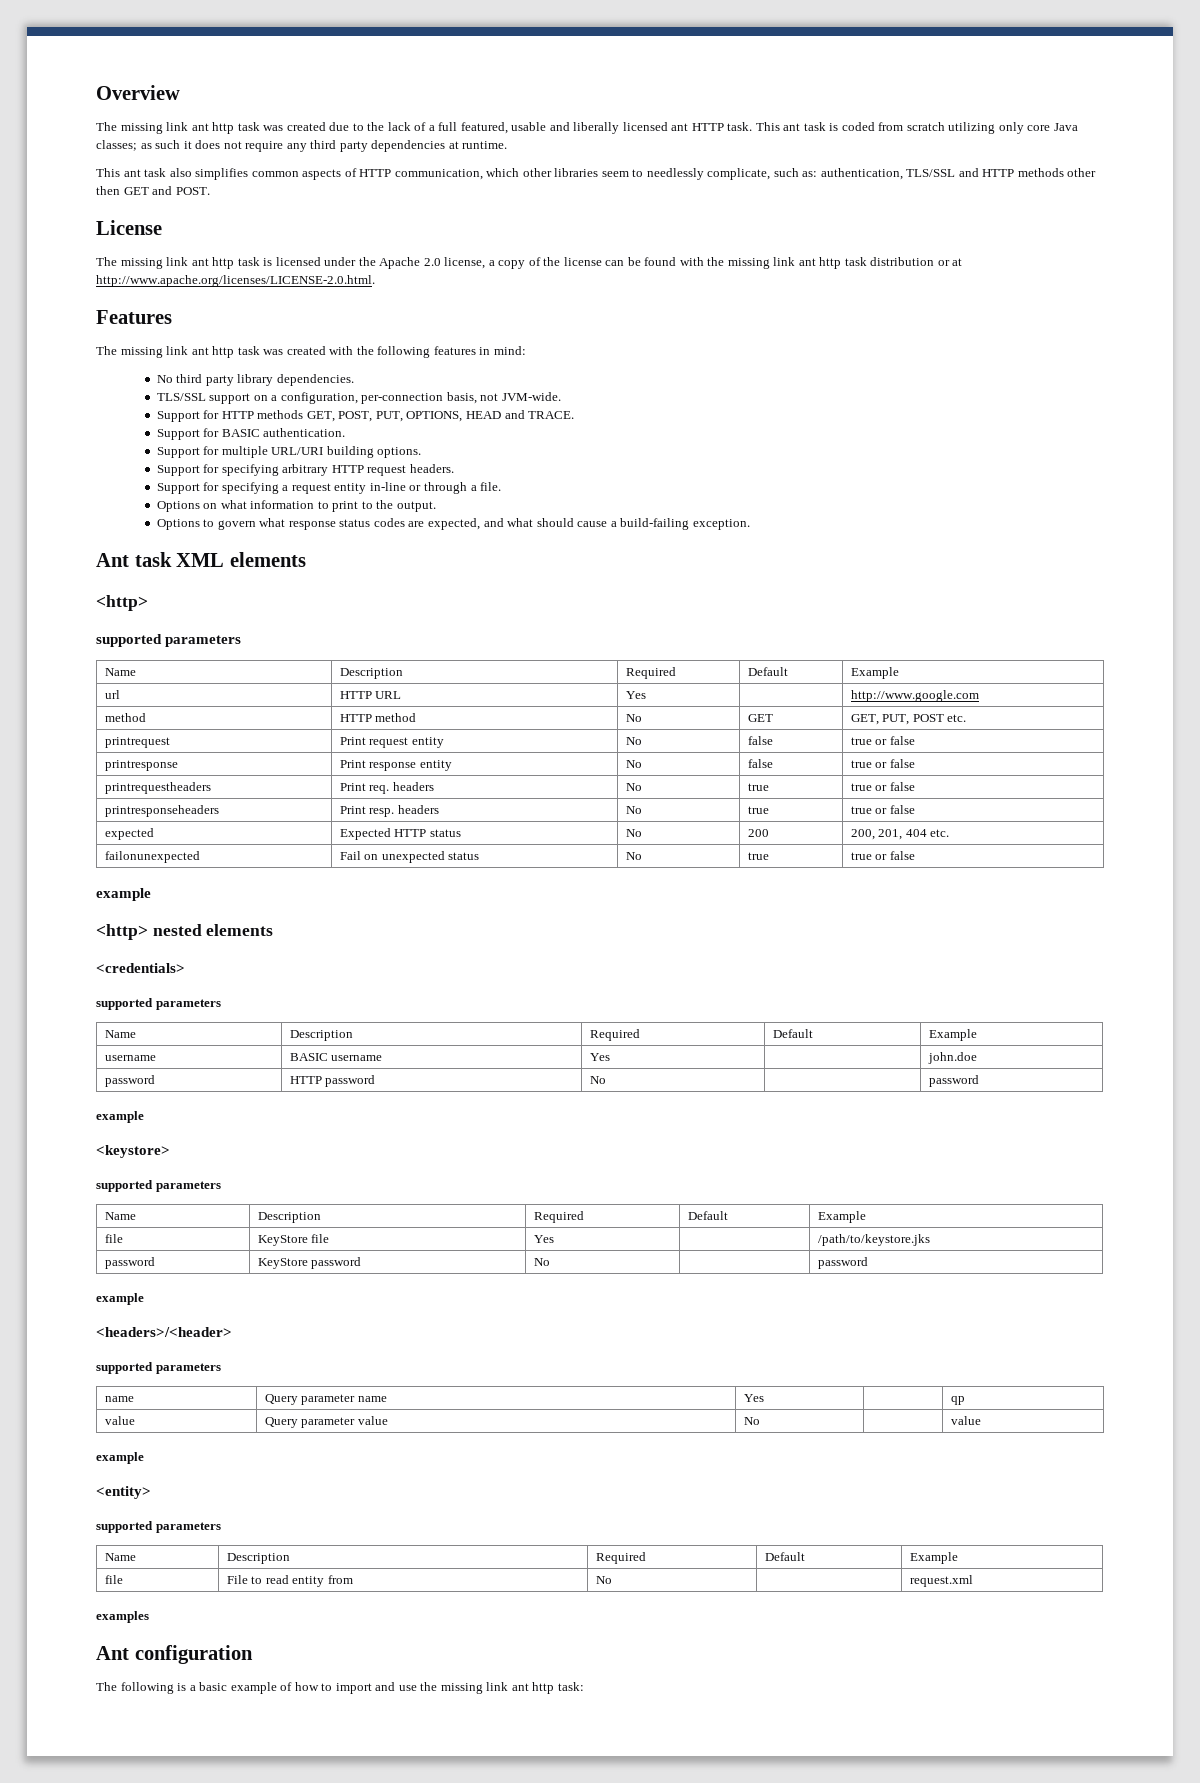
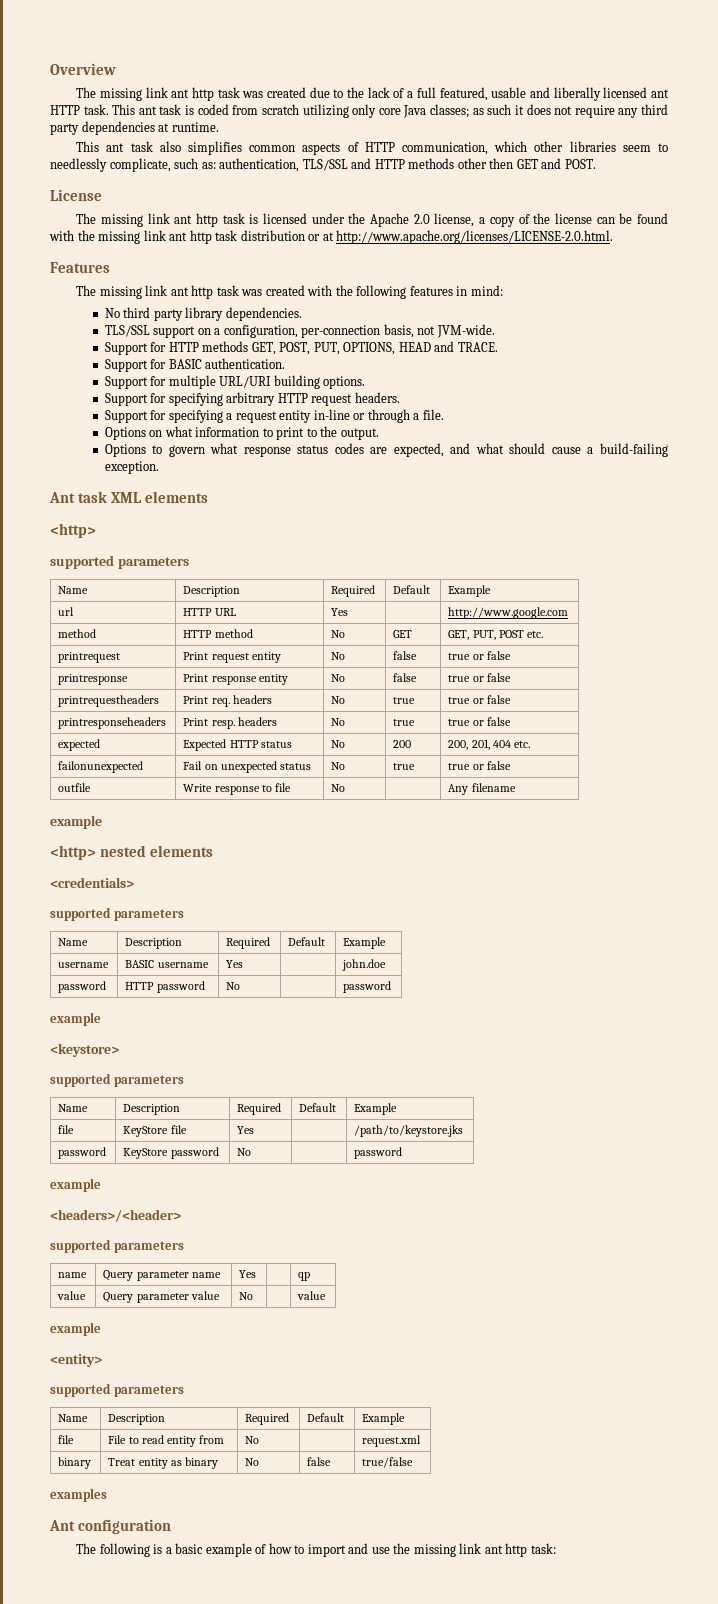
+ outfile | Write response to file | No | | Any filename
+ binary | Treat entity as binary | No | false | true/false

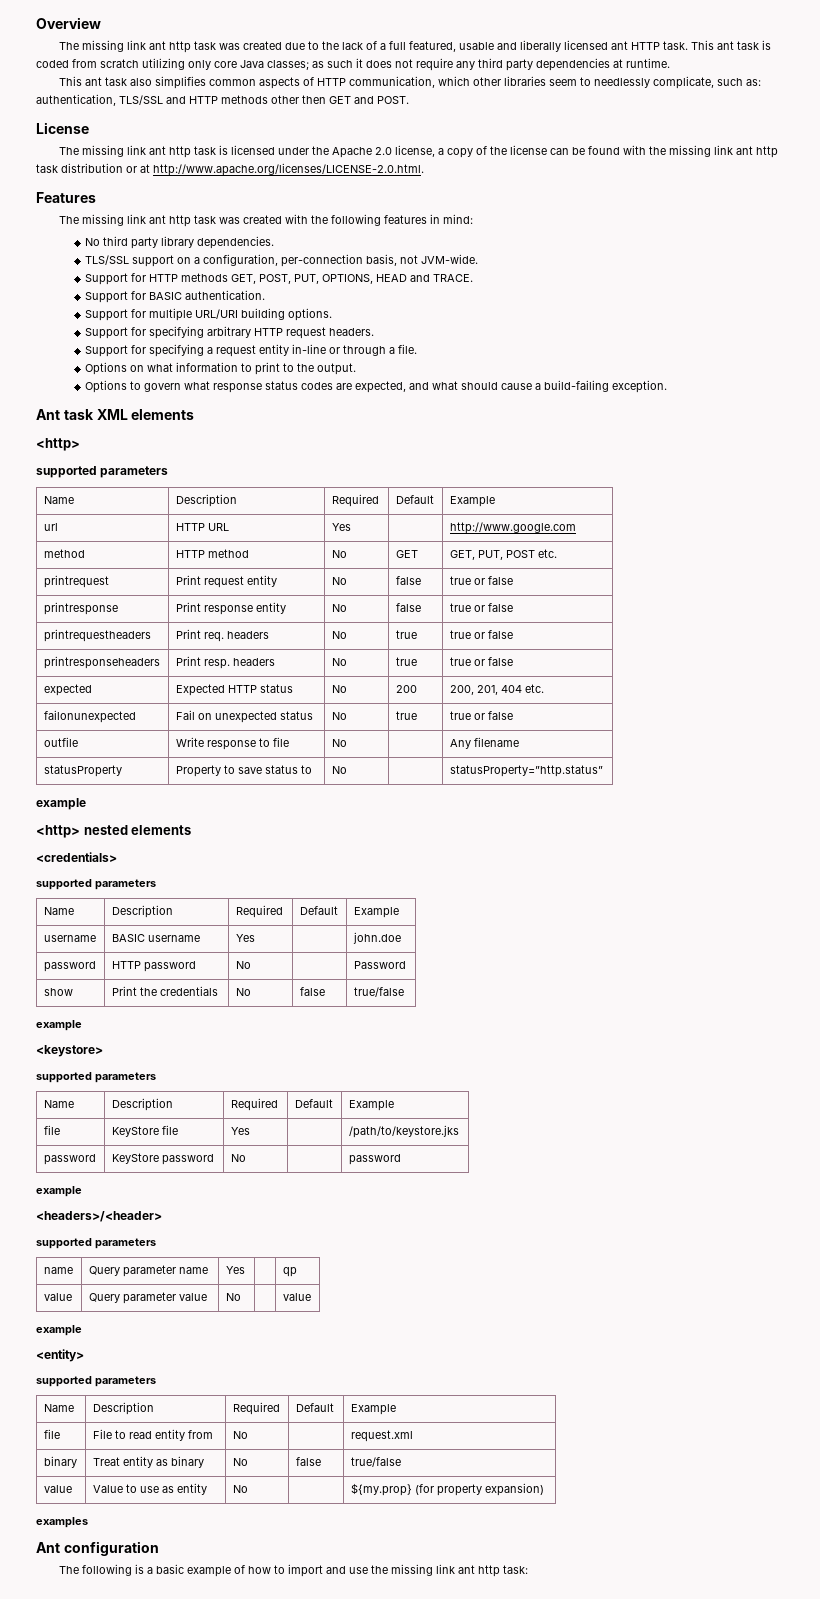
+ statusProperty | Property to save status to | No | | statusProperty=”http.status”
- password | HTTP password | No | | password
+ password | HTTP password | No | | Password
+ show | Print the credentials | No | false | true/false
+ value | Value to use as entity | No | | ${my.prop} (for property expansion)

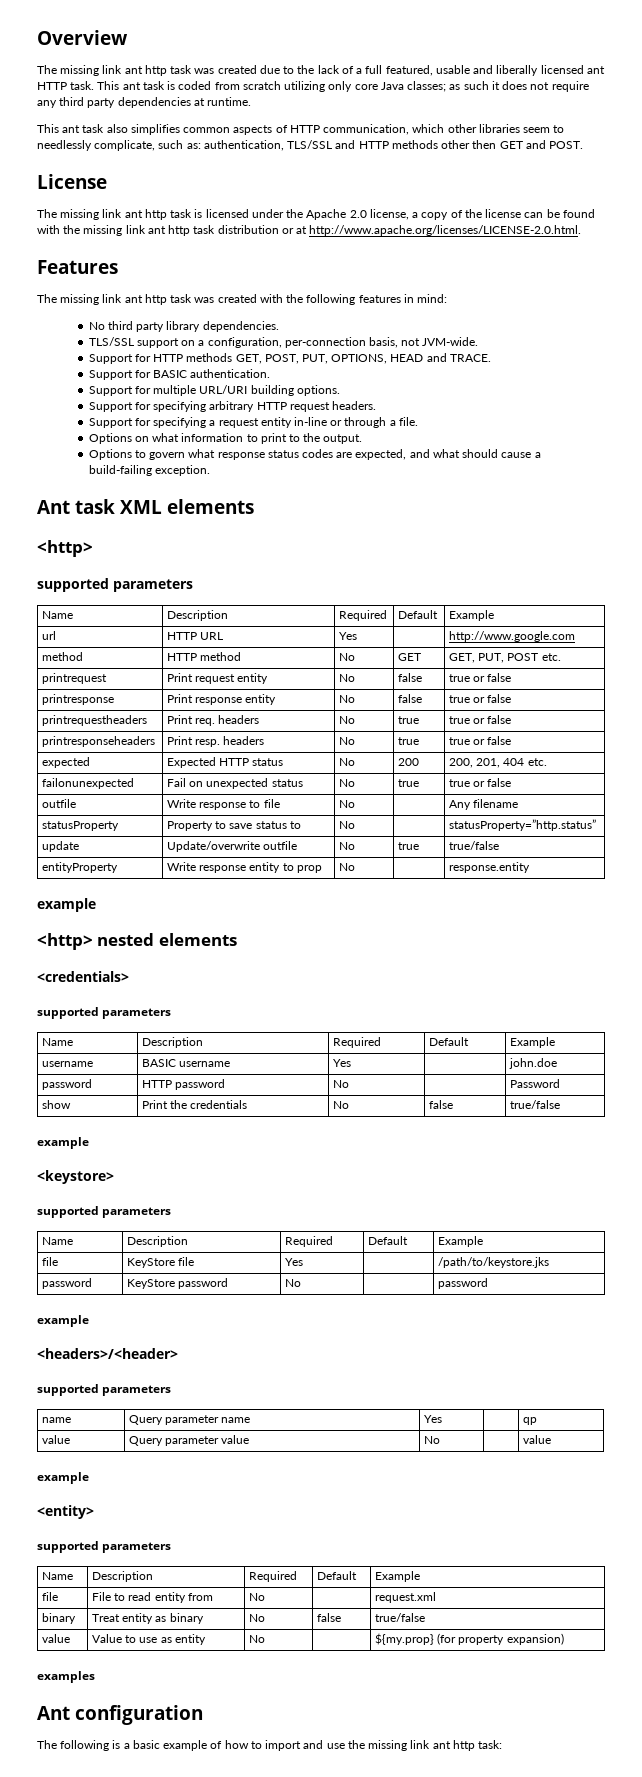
+ update | Update/overwrite outfile | No | true | true/false
+ entityProperty | Write response entity to prop | No | | response.entity

